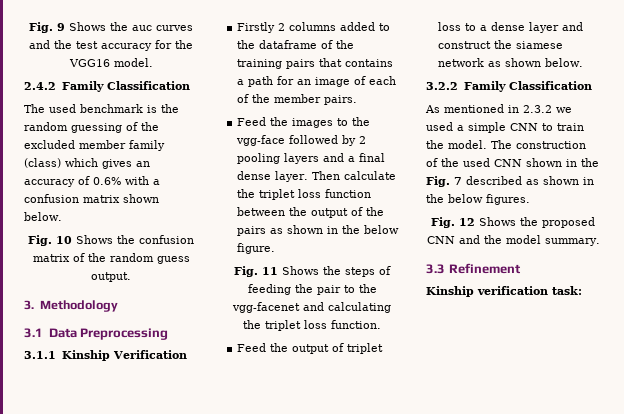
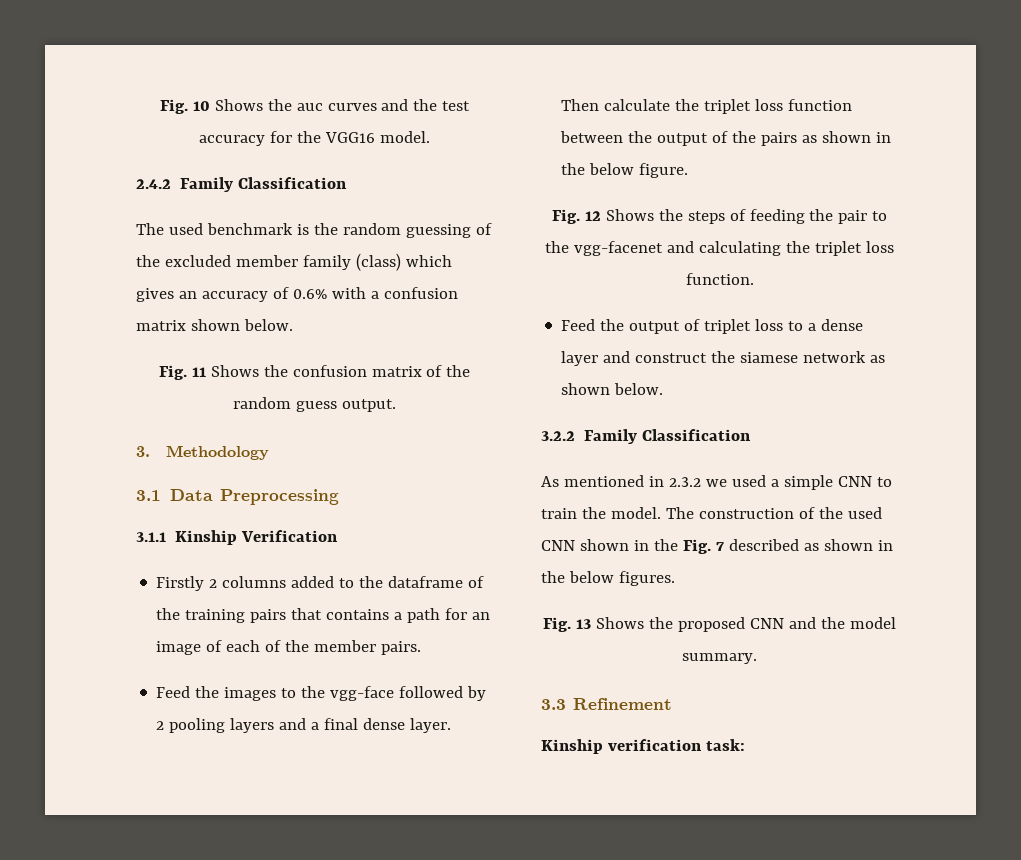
- Fig. 9 Shows the auc curves and the test accuracy for the VGG16 model.
+ Fig. 10 Shows the auc curves and the test accuracy for the VGG16 model.
- Fig. 10 Shows the confusion matrix of the random guess output.
+ Fig. 11 Shows the confusion matrix of the random guess output.
- Fig. 11 Shows the steps of feeding the pair to the vgg-facenet and calculating the triplet loss function.
+ Fig. 12 Shows the steps of feeding the pair to the vgg-facenet and calculating the triplet loss function.
- Fig. 12 Shows the proposed CNN and the model summary.
+ Fig. 13 Shows the proposed CNN and the model summary.

